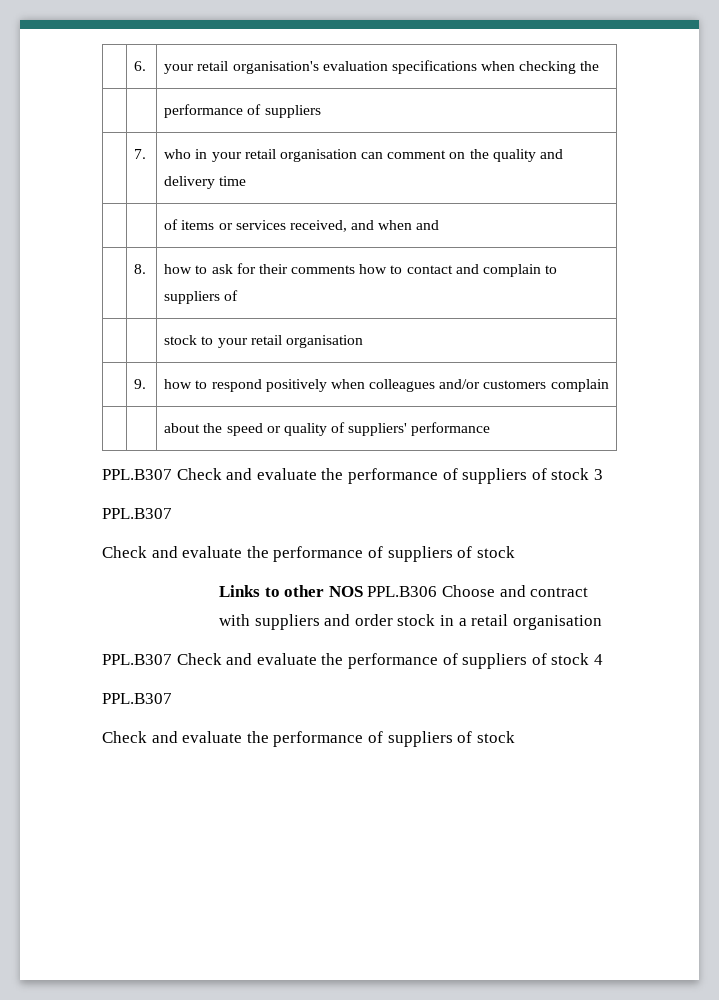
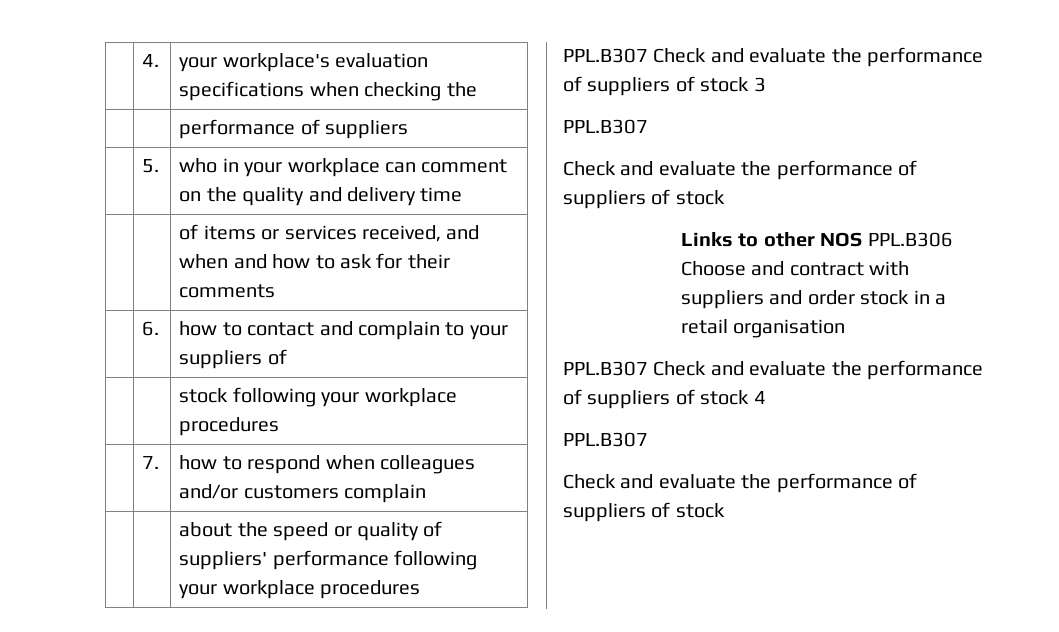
- | 6. | your retail organisation's evaluation specifications when checking the
+ | 4. | your workplace's evaluation specifications when checking the
- | 7. | who in your retail organisation can comment on the quality and delivery time
+ | 5. | who in your workplace can comment on the quality and delivery time
- | | of items or services received, and when and
- | 8. | how to ask for their comments how to contact and complain to suppliers of
+ | | of items or services received, and when and how to ask for their comments
+ | 6. | how to contact and complain to your suppliers of
- | | stock to your retail organisation
- | 9. | how to respond positively when colleagues and/or customers complain
+ | | stock following your workplace procedures
+ | 7. | how to respond when colleagues and/or customers complain
- | | about the speed or quality of suppliers' performance
+ | | about the speed or quality of suppliers' performance following your workplace procedures

